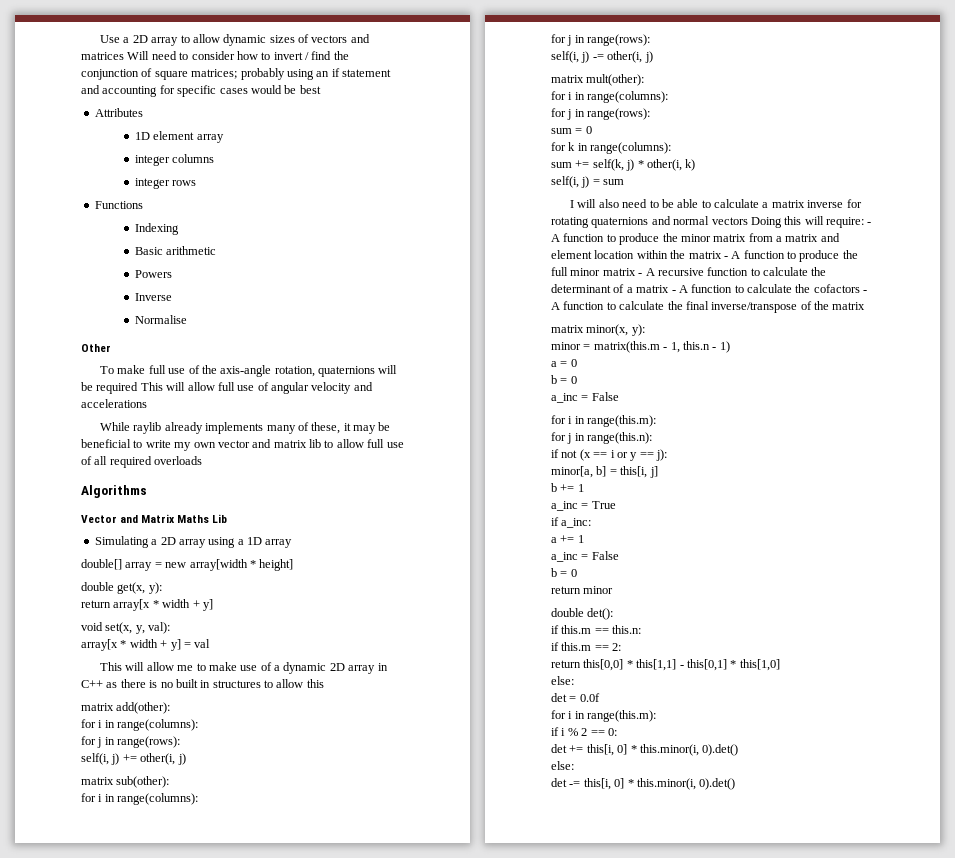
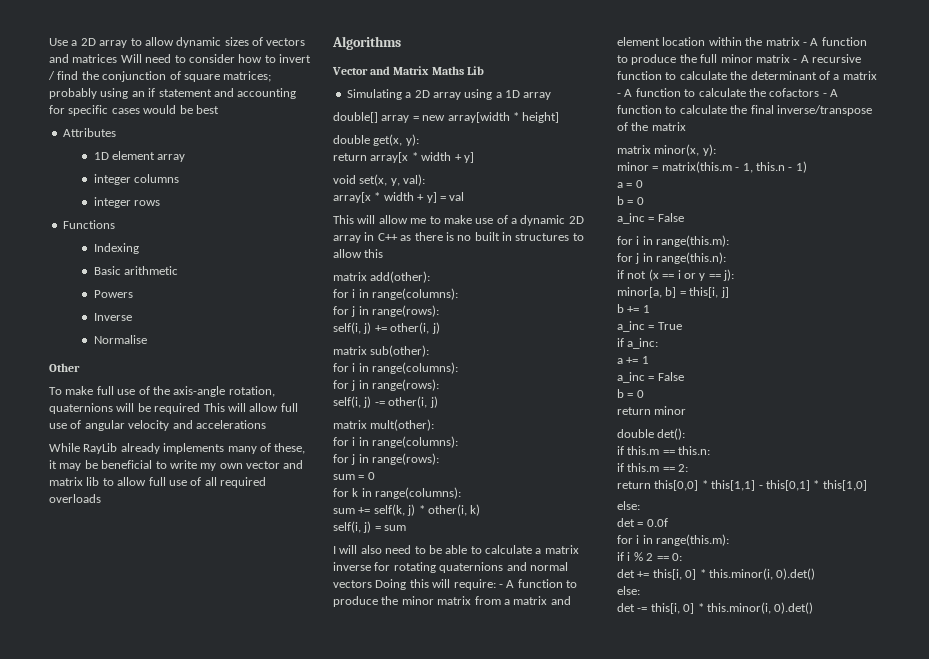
- While raylib already implements many of these, it may be beneficial to write my own vector and matrix lib to allow full use of all required overloads
+ While RayLib already implements many of these, it may be beneficial to write my own vector and matrix lib to allow full use of all required overloads

